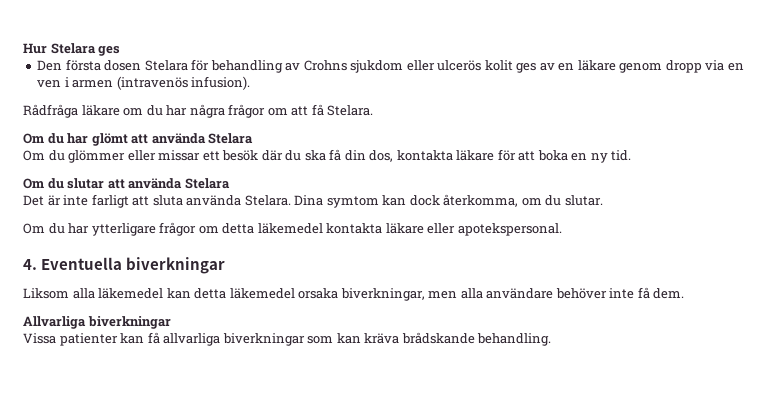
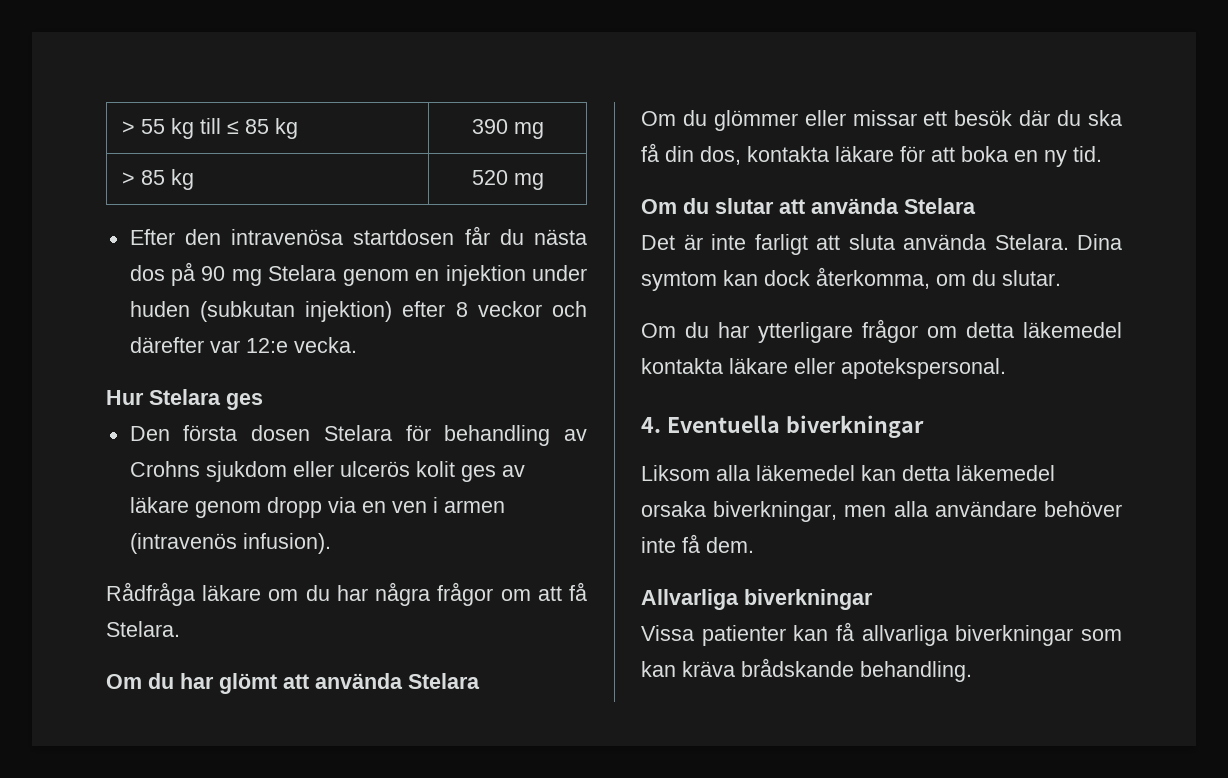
+ > 55 kg till ≤ 85 kg | 390 mg
+ > 85 kg | 520 mg
+ Efter den intravenösa startdosen får du nästa dos på 90 mg Stelara genom en injektion under huden (subkutan injektion) efter 8 veckor och därefter var 12:e vecka.
- Den första dosen Stelara för behandling av Crohns sjukdom eller ulcerös kolit ges av en läkare genom dropp via en ven i armen (intravenös infusion).
+ Den första dosen Stelara för behandling av Crohns sjukdom eller ulcerös kolit ges av läkare genom dropp via en ven i armen (intravenös infusion).

